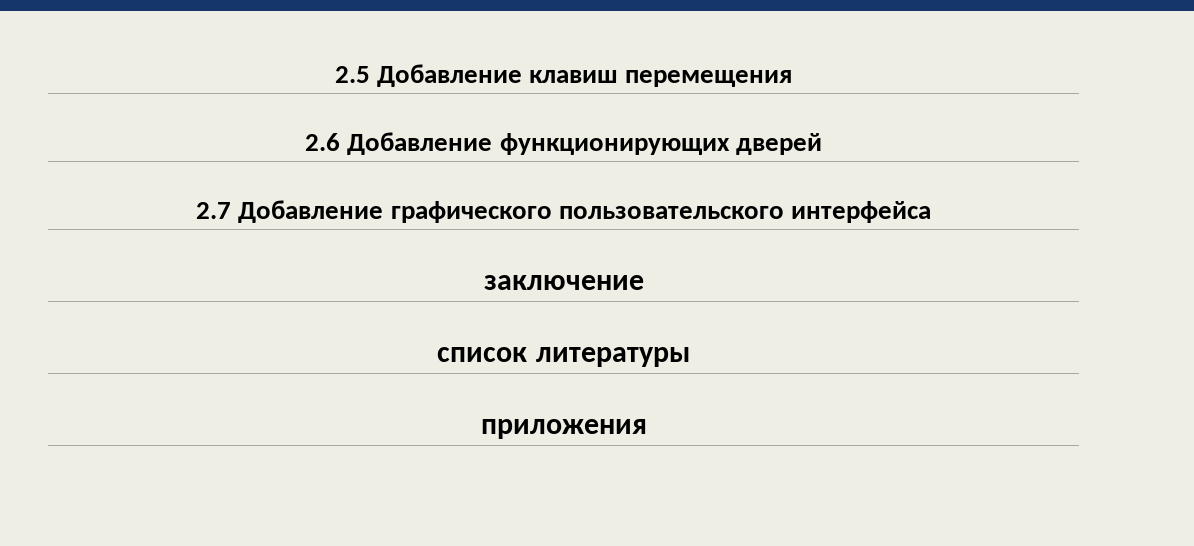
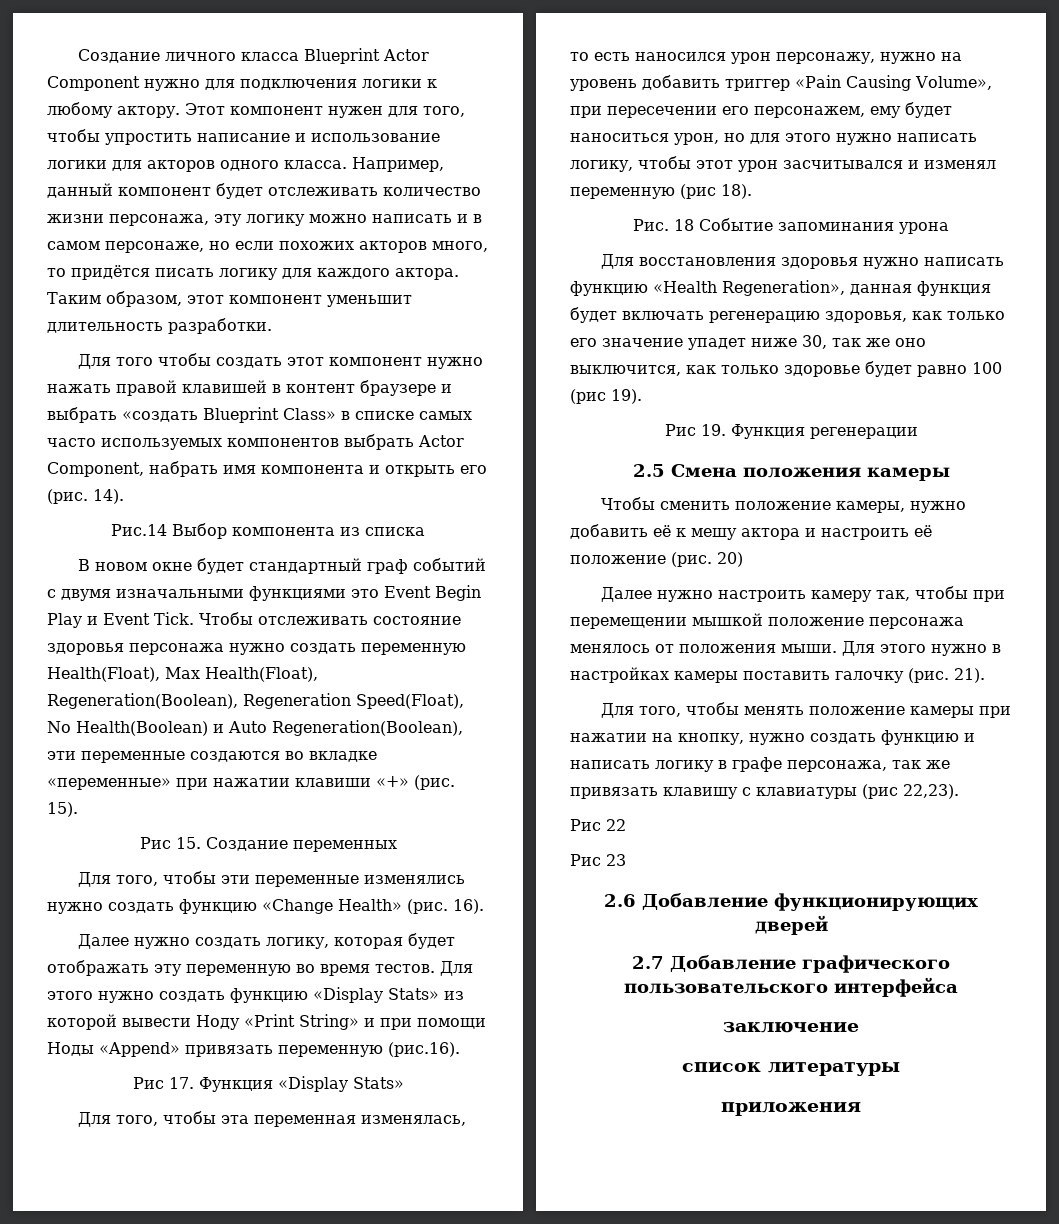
- 2.5 Добавление клавиш перемещения
+ Создание личного класса Blueprint Actor Component нужно для подключения логики к любому актору. Этот компонент нужен для того, чтобы упростить написание и использование логики для акторов одного класса. Например, данный компонент будет отслеживать количество жизни персонажа, эту логику можно написать и в самом персонаже, но если похожих акторов много, то придётся писать логику для каждого актора. Таким образом, этот компонент уменьшит длительность разработки.
+ Для того чтобы создать этот компонент нужно нажать правой клавишей в контент браузере и выбрать «создать Blueprint Class» в списке самых часто используемых компонентов выбрать Actor Component, набрать имя компонента и открыть его (рис. 14).
+ Рис.14 Выбор компонента из списка
+ В новом окне будет стандартный граф событий с двумя изначальными функциями это Event Begin Play и Event Tick. Чтобы отслеживать состояние здоровья персонажа нужно создать переменную Health(Float), Max Health(Float), Regeneration(Boolean), Regeneration Speed(Float), No Health(Boolean) и Auto Regeneration(Boolean), эти переменные создаются во вкладке «переменные» при нажатии клавиши «+» (рис. 15).
+ Рис 15. Создание переменных
+ Для того, чтобы эти переменные изменялись нужно создать функцию «Change Health» (рис. 16).
+ Далее нужно создать логику, которая будет отображать эту переменную во время тестов. Для этого нужно создать функцию «Display Stats» из которой вывести Ноду «Print String» и при помощи Ноды «Append» привязать переменную (рис.16).
+ Рис 17. Функция «Display Stats»
+ Для того, чтобы эта переменная изменялась, то есть наносился урон персонажу, нужно на уровень добавить триггер «Pain Causing Volume», при пересечении его персонажем, ему будет наноситься урон, но для этого нужно написать логику, чтобы этот урон засчитывался и изменял переменную (рис 18).
+ Рис. 18 Событие запоминания урона
+ Для восстановления здоровья нужно написать функцию «Health Regeneration», данная функция будет включать регенерацию здоровья, как только его значение упадет ниже 30, так же оно выключится, как только здоровье будет равно 100 (рис 19).
+ Рис 19. Функция регенерации
+ 2.5 Смена положения камеры
+ Чтобы сменить положение камеры, нужно добавить её к мешу актора и настроить её положение (рис. 20)
+ Далее нужно настроить камеру так, чтобы при перемещении мышкой положение персонажа менялось от положения мыши. Для этого нужно в настройках камеры поставить галочку (рис. 21).
+ Для того, чтобы менять положение камеры при нажатии на кнопку, нужно создать функцию и написать логику в графе персонажа, так же привязать клавишу с клавиатуры (рис 22,23).
+ Рис 22
+ Рис 23

